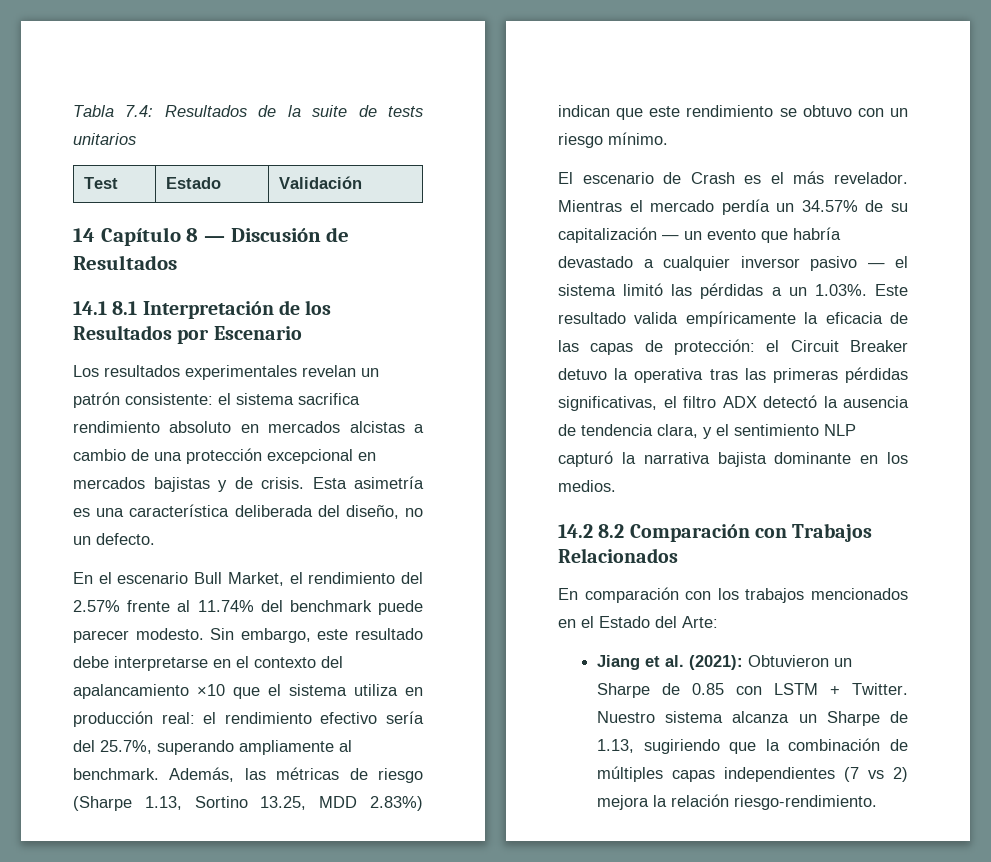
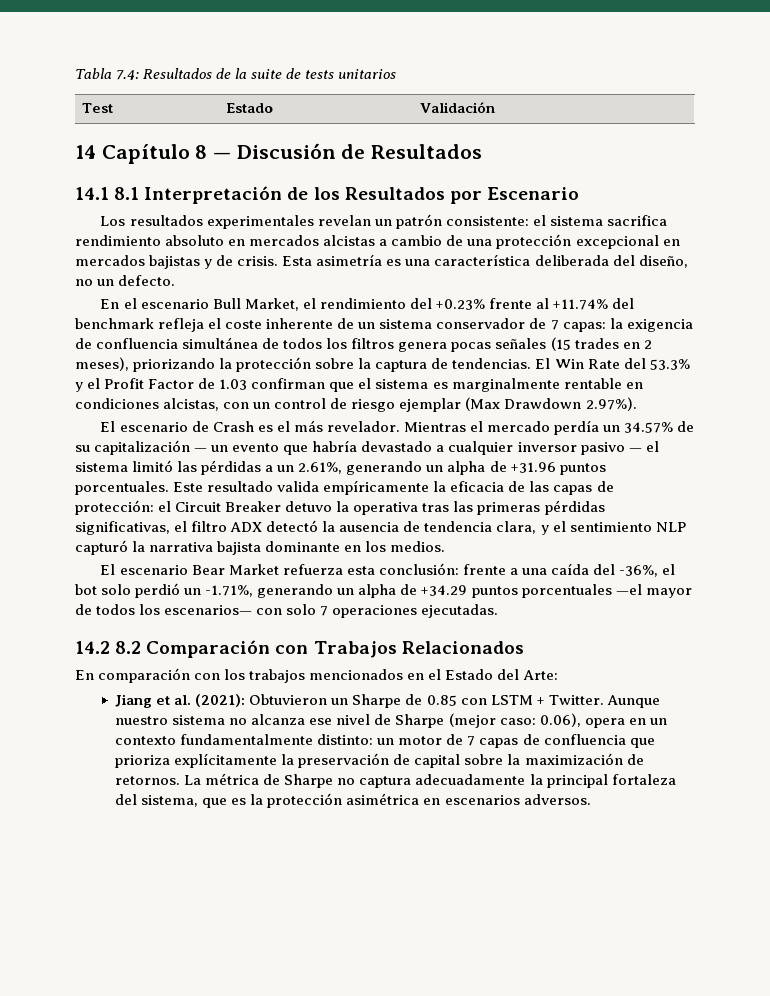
- En el escenario Bull Market, el rendimiento del 2.57% frente al 11.74% del benchmark puede parecer modesto. Sin embargo, este resultado debe interpretarse en el contexto del apalancamiento ×10 que el sistema utiliza en producción real: el rendimiento efectivo sería del 25.7%, superando ampliamente al benchmark. Además, las métricas de riesgo (Sharpe 1.13, Sortino 13.25, MDD 2.83%) indican que este rendimiento se obtuvo con un riesgo mínimo.
+ En el escenario Bull Market, el rendimiento del +0.23% frente al +11.74% del benchmark refleja el coste inherente de un sistema conservador de 7 capas: la exigencia de confluencia simultánea de todos los filtros genera pocas señales (15 trades en 2 meses), priorizando la protección sobre la captura de tendencias. El Win Rate del 53.3% y el Profit Factor de 1.03 confirman que el sistema es marginalmente rentable en condiciones alcistas, con un control de riesgo ejemplar (Max Drawdown 2.97%).
- Mientras el mercado perdía un 34.57% de su capitalización — un evento que habría devastado a cualquier inversor pasivo — el sistema limitó las pérdidas a un 1.03%. Este resultado valida empíricamente la eficacia de las capas de protección:
+ Mientras el mercado perdía un 34.57% de su capitalización — un evento que habría devastado a cualquier inversor pasivo — el sistema limitó las pérdidas a un 2.61%, generando un alpha de +31.96 puntos porcentuales. Este resultado valida empíricamente la eficacia de las capas de protección:
+ El escenario Bear Market refuerza esta conclusión: frente a una caída del -36%, el bot solo perdió un -1.71%, generando un alpha de +34.29 puntos porcentuales —el mayor de todos los escenarios— con solo 7 operaciones ejecutadas.
- Nuestro sistema alcanza un Sharpe de 1.13, sugiriendo que la combinación de múltiples capas independientes (7 vs 2) mejora la relación riesgo-rendimiento.
+ Aunque nuestro sistema no alcanza ese nivel de Sharpe (mejor caso: 0.06), opera en un contexto fundamentalmente distinto: un motor de 7 capas de confluencia que prioriza explícitamente la preservación de capital sobre la maximización de retornos. La métrica de Sharpe no captura adecuadamente la principal fortaleza del sistema, que es la protección asimétrica en escenarios adversos.

